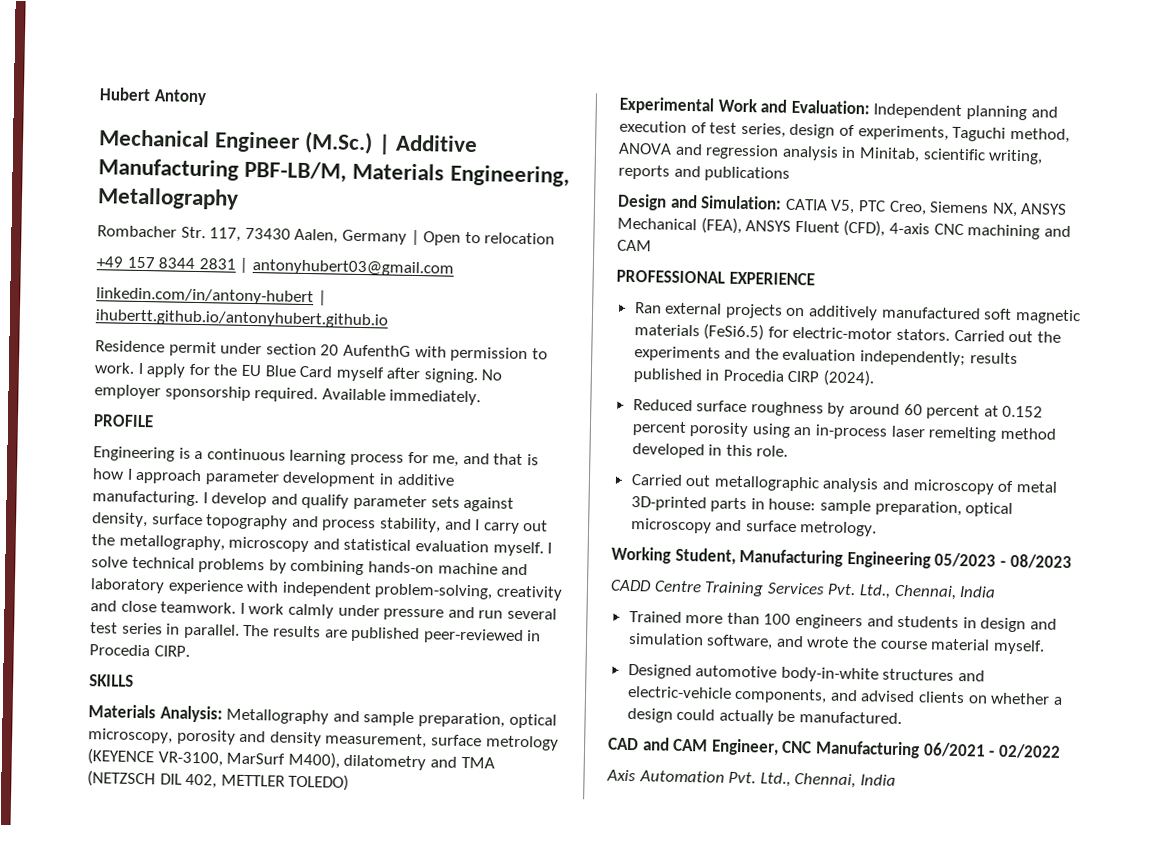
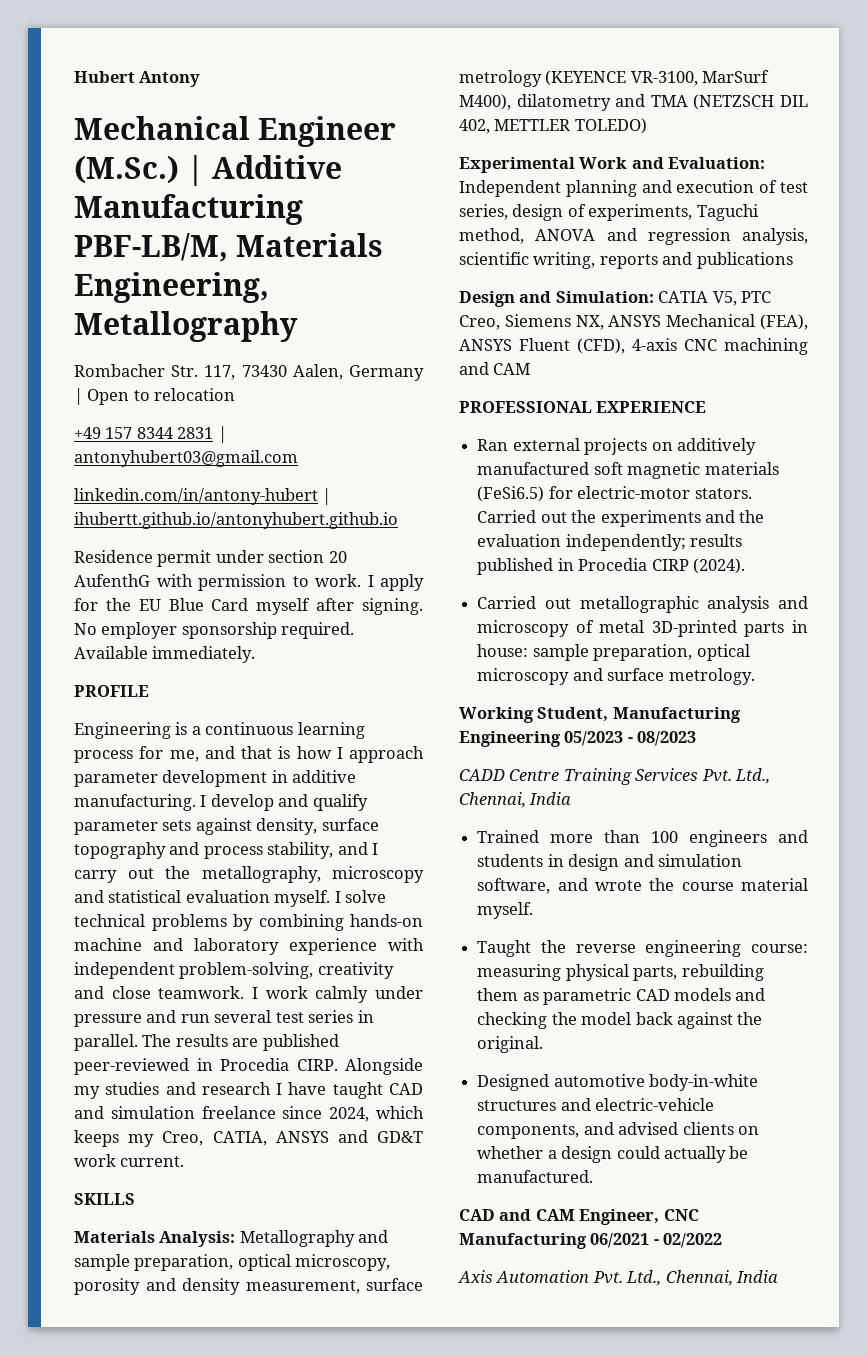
+ Alongside my studies and research I have taught CAD and simulation freelance since 2024, which keeps my Creo, CATIA, ANSYS and GD&T work current.
- Experimental Work and Evaluation: Independent planning and execution of test series, design of experiments, Taguchi method, ANOVA and regression analysis in Minitab, scientific writing, reports and publications
+ Experimental Work and Evaluation: Independent planning and execution of test series, design of experiments, Taguchi method, ANOVA and regression analysis, scientific writing, reports and publications
- Reduced surface roughness by around 60 percent at 0.152 percent porosity using an in-process laser remelting method developed in this role.
+ Taught the reverse engineering course: measuring physical parts, rebuilding them as parametric CAD models and checking the model back against the original.

